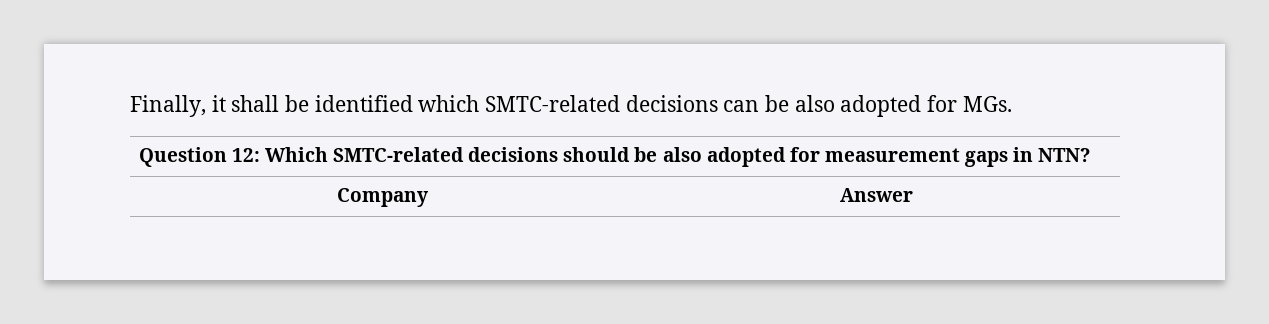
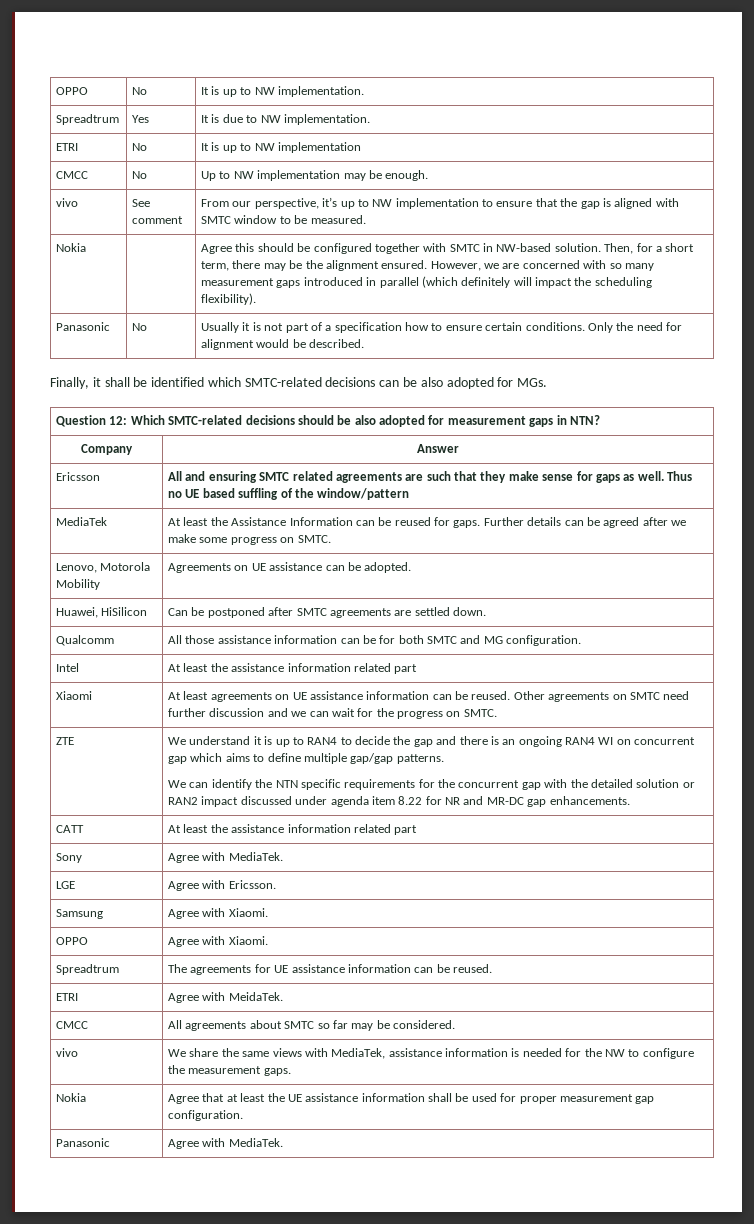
+ OPPO | No | It is up to NW implementation.
+ Spreadtrum | Yes | It is due to NW implementation.
+ ETRI | No | It is up to NW implementation
+ CMCC | No | Up to NW implementation may be enough.
+ vivo | See comment | From our perspective, it’s up to NW implementation to ensure that the gap is aligned with SMTC window to be measured.
+ Nokia | | Agree this should be configured together with SMTC in NW-based solution. Then, for a short term, there may be the alignment ensured. However, we are concerned with so many measurement gaps introduced in parallel (which definitely will impact the scheduling flexibility).
+ Panasonic | No | Usually it is not part of a specification how to ensure certain conditions. Only the need for alignment would be described.
+ Ericsson | All and ensuring SMTC related agreements are such that they make sense for gaps as well. Thus no UE based suffling of the window/pattern
+ MediaTek | At least the Assistance Information can be reused for gaps. Further details can be agreed after we make some progress on SMTC.
+ Lenovo, Motorola Mobility | Agreements on UE assistance can be adopted.
+ Huawei, HiSilicon | Can be postponed after SMTC agreements are settled down.
+ Qualcomm | All those assistance information can be for both SMTC and MG configuration.
+ Intel | At least the assistance information related part
+ Xiaomi | At least agreements on UE assistance information can be reused. Other agreements on SMTC need further discussion and we can wait for the progress on SMTC.
+ ZTE | We understand it is up to RAN4 to decide the gap and there is an ongoing RAN4 WI on concurrent gap which aims to define multiple gap/gap patterns.
+ We can identify the NTN specific requirements for the concurrent gap with the detailed solution or RAN2 impact discussed under agenda item 8.22 for NR and MR-DC gap enhancements.
+ CATT | At least the assistance information related part
+ Sony | Agree with MediaTek.
+ LGE | Agree with Ericsson.
+ Samsung | Agree with Xiaomi.
+ OPPO | Agree with Xiaomi.
+ Spreadtrum | The agreements for UE assistance information can be reused.
+ ETRI | Agree with MeidaTek.
+ CMCC | All agreements about SMTC so far may be considered.
+ vivo | We share the same views with MediaTek, assistance information is needed for the NW to configure the measurement gaps.
+ Nokia | Agree that at least the UE assistance information shall be used for proper measurement gap configuration.
+ Panasonic | Agree with MediaTek.

